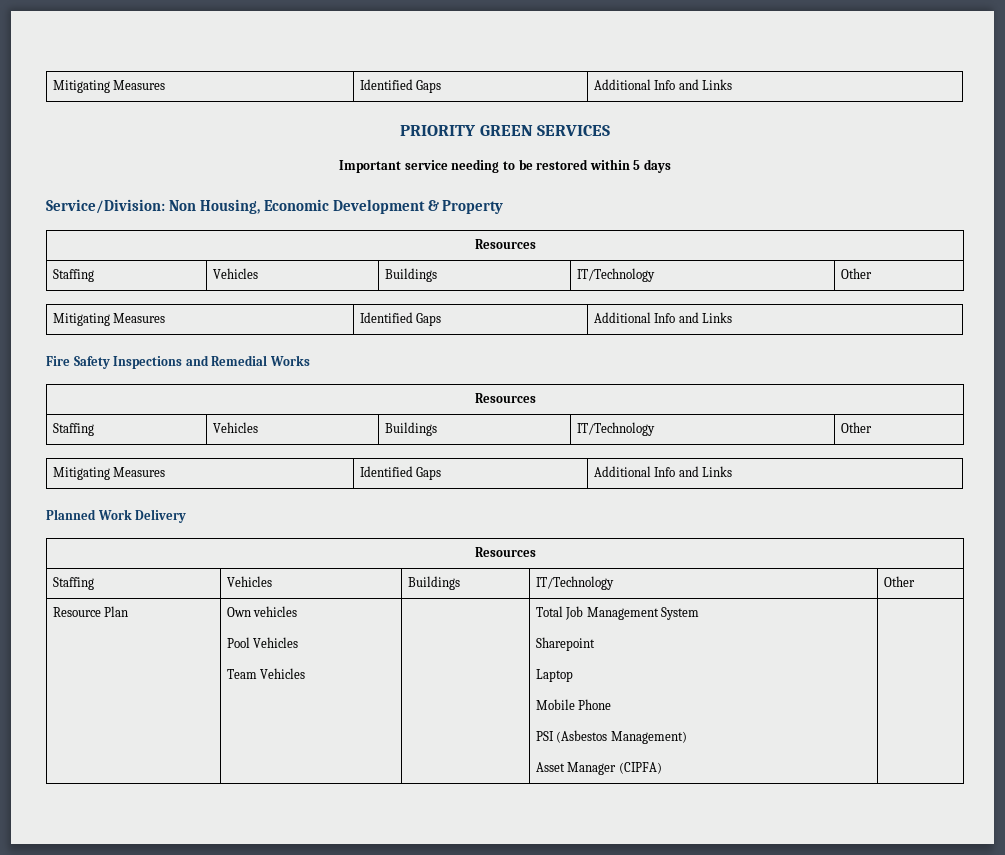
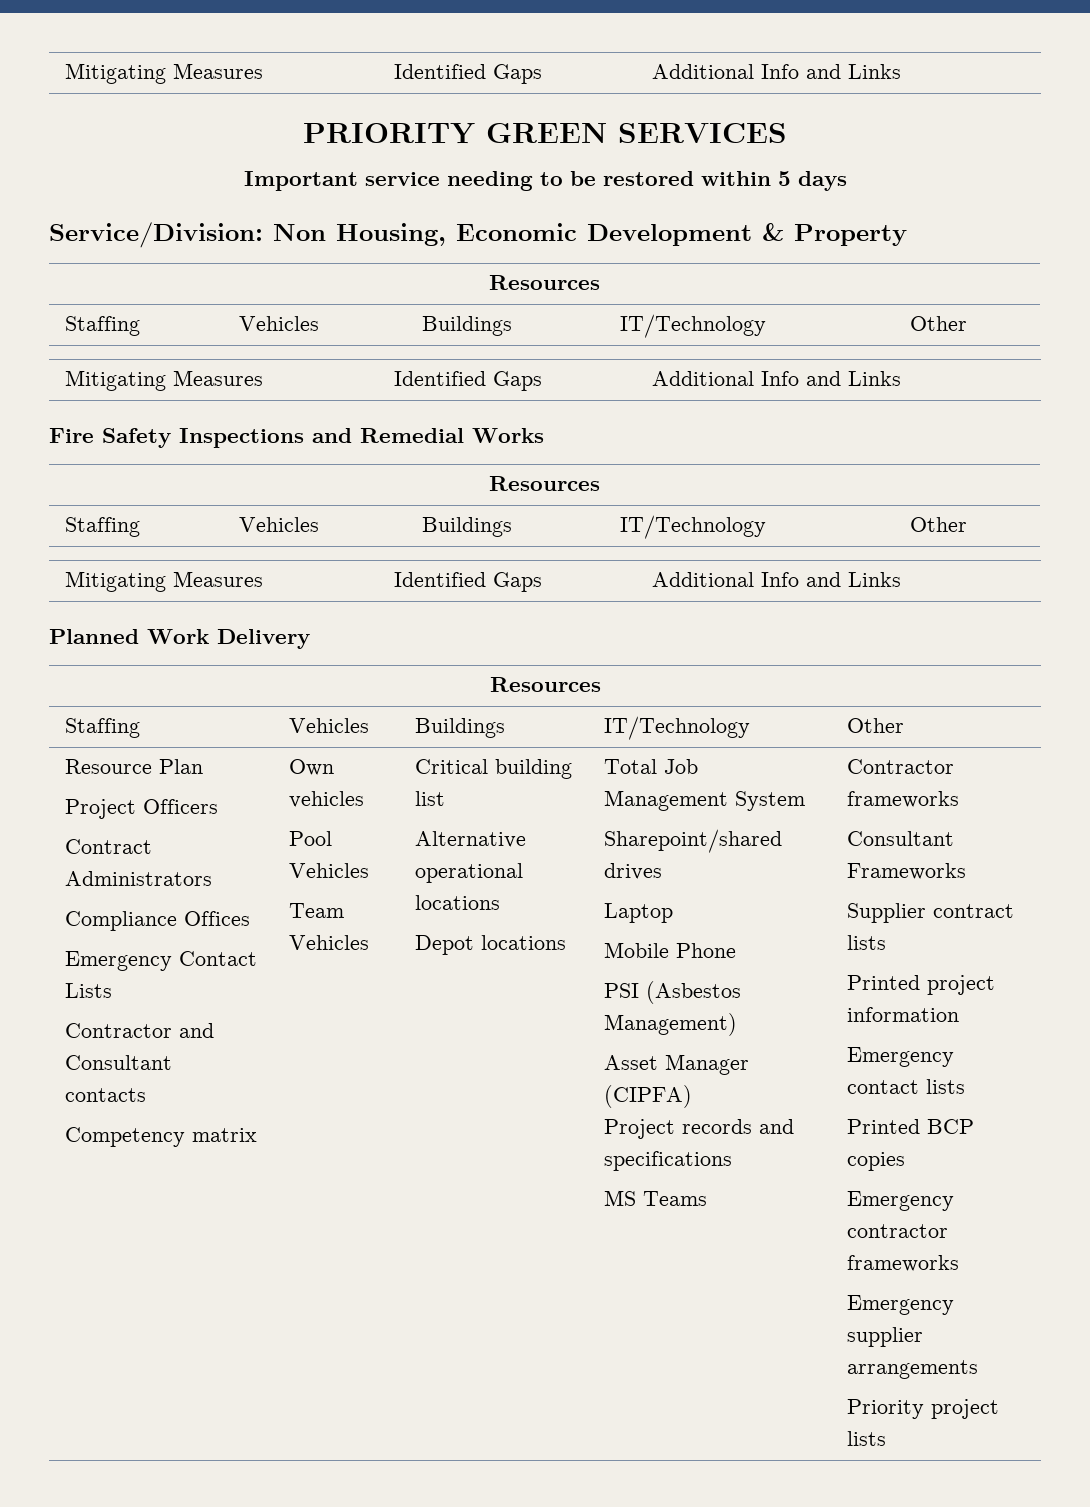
+ Project Officers
+ Contract Administrators
+ Compliance Offices
+ Emergency Contact Lists
+ Contractor and Consultant contacts
+ Competency matrix
+ Critical building list
+ Alternative operational locations
+ Depot locations
- Sharepoint
+ Sharepoint/shared drives
+ Project records and specifications
+ MS Teams | Contractor frameworks
+ Consultant Frameworks
+ Supplier contract lists
+ Printed project information
+ Emergency contact lists
+ Printed BCP copies
+ Emergency contractor frameworks
+ Emergency supplier arrangements
+ Priority project lists

